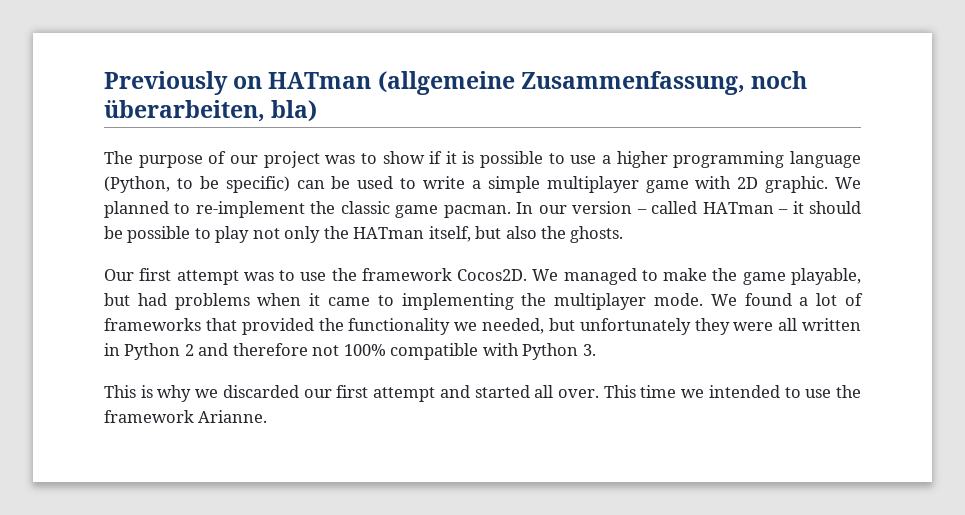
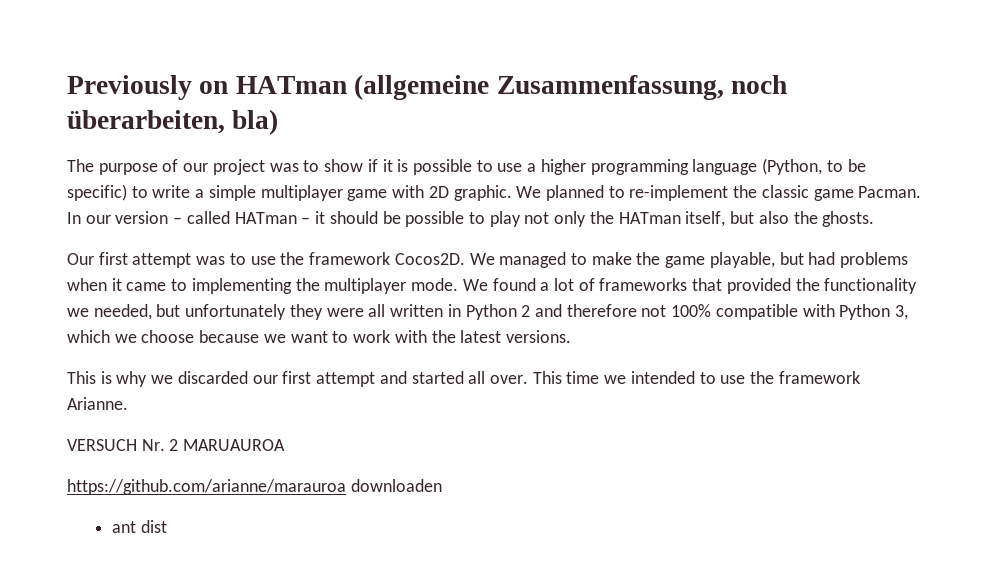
- The purpose of our project was to show if it is possible to use a higher programming language (Python, to be specific) can be used to write a simple multiplayer game with 2D graphic.
+ The purpose of our project was to show if it is possible to use a higher programming language (Python, to be specific) to write a simple multiplayer game with 2D graphic.
- We planned to re-implement the classic game pacman.
+ We planned to re-implement the classic game Pacman.
- We found a lot of frameworks that provided the functionality we needed, but unfortunately they were all written in Python 2 and therefore not 100% compatible with Python 3.
+ We found a lot of frameworks that provided the functionality we needed, but unfortunately they were all written in Python 2 and therefore not 100% compatible with Python 3, which we choose because we want to work with the latest versions.
+ VERSUCH Nr. 2 MARUAUROA
+ https://github.com/arianne/marauroa downloaden
+ ant dist

